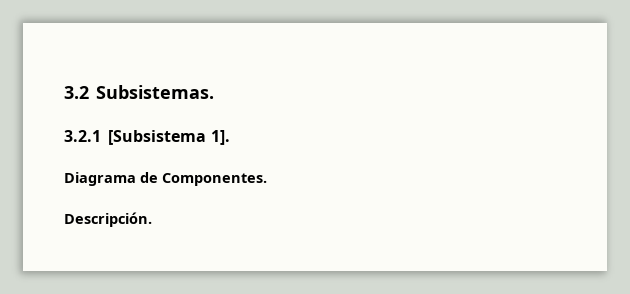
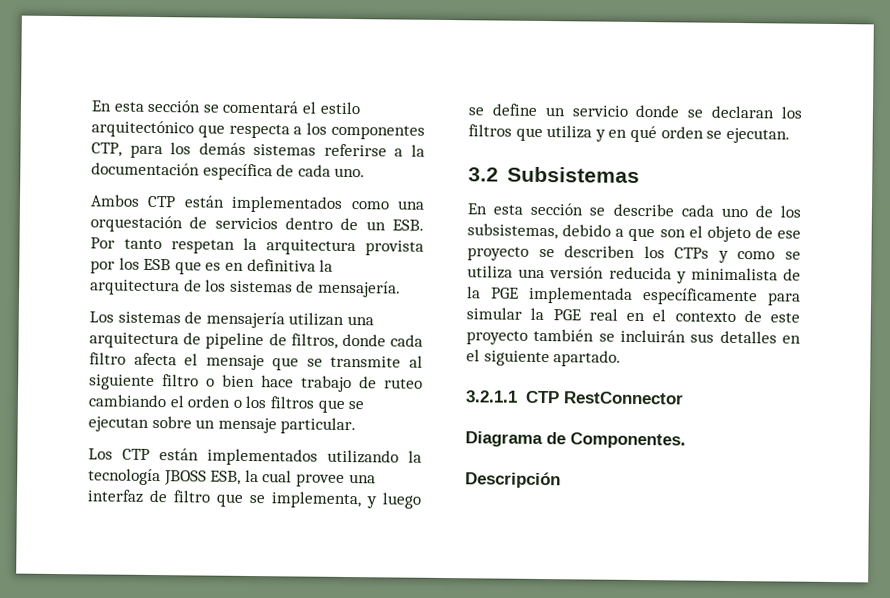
- 3.2 Subsistemas.
- 3.2.1 [Subsistema 1].
+ En esta sección se comentará el estilo arquitectónico que respecta a los componentes CTP, para los demás sistemas referirse a la documentación específica de cada uno.
+ Ambos CTP están implementados como una orquestación de servicios dentro de un ESB. Por tanto respetan la arquitectura provista por los ESB que es en definitiva la arquitectura de los sistemas de mensajería.
+ Los sistemas de mensajería utilizan una arquitectura de pipeline de filtros, donde cada filtro afecta el mensaje que se transmite al siguiente filtro o bien hace trabajo de ruteo cambiando el orden o los filtros que se ejecutan sobre un mensaje particular.
+ Los CTP están implementados utilizando la tecnología JBOSS ESB, la cual provee una interfaz de filtro que se implementa, y luego se define un servicio donde se declaran los filtros que utiliza y en qué orden se ejecutan.
+ 3.2 Subsistemas
+ En esta sección se describe cada uno de los subsistemas, debido a que son el objeto de ese proyecto se describen los CTPs y como se utiliza una versión reducida y minimalista de la PGE implementada específicamente para simular la PGE real en el contexto de este proyecto también se incluirán sus detalles en el siguiente apartado.
+ 3.2.1.1 CTP RestConnector
- Descripción.
+ Descripción

